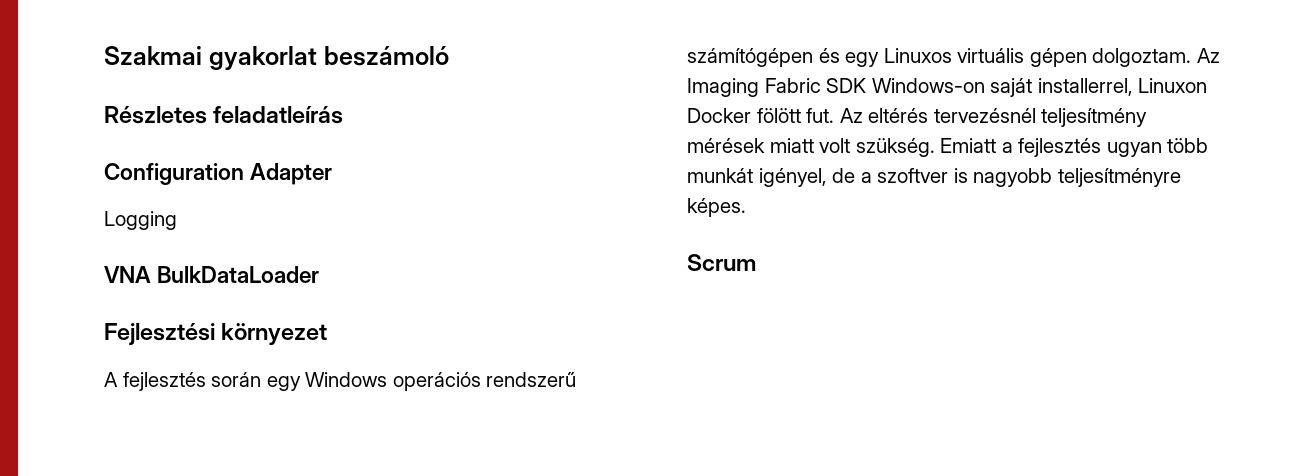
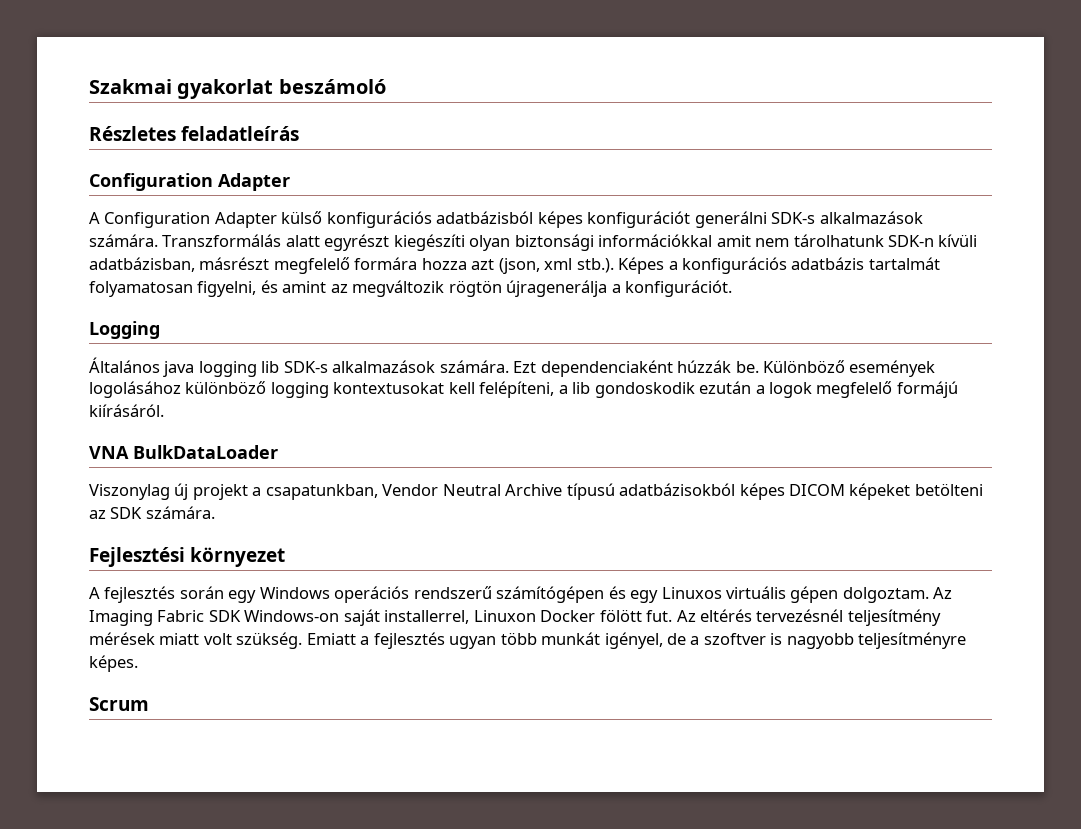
+ A Configuration Adapter külső konfigurációs adatbázisból képes konfigurációt generálni SDK-s alkalmazások számára. Transzformálás alatt egyrészt kiegészíti olyan biztonsági információkkal amit nem tárolhatunk SDK-n kívüli adatbázisban, másrészt megfelelő formára hozza azt (json, xml stb.). Képes a konfigurációs adatbázis tartalmát folyamatosan figyelni, és amint az megváltozik rögtön újragenerálja a konfigurációt.
  Logging
+ Általános java logging lib SDK-s alkalmazások számára. Ezt dependenciaként húzzák be. Különböző események logolásához különböző logging kontextusokat kell felépíteni, a lib gondoskodik ezután a logok megfelelő formájú kiírásáról.
  VNA BulkDataLoader
+ Viszonylag új projekt a csapatunkban, Vendor Neutral Archive típusú adatbázisokból képes DICOM képeket betölteni az SDK számára.

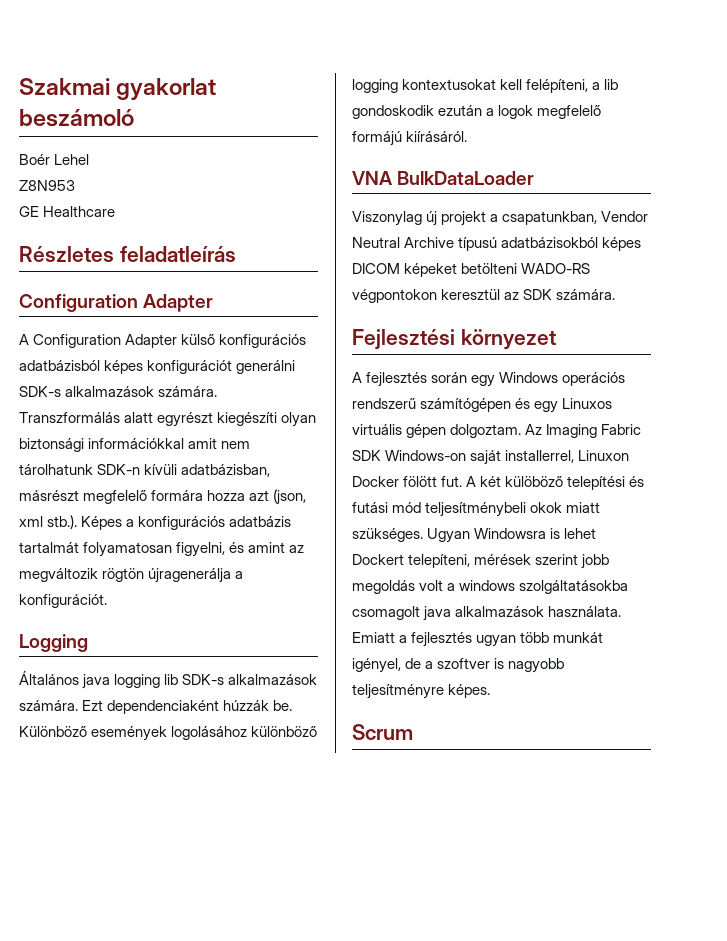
+ Boér Lehel
+ Z8N953
+ GE Healthcare
- Viszonylag új projekt a csapatunkban, Vendor Neutral Archive típusú adatbázisokból képes DICOM képeket betölteni az SDK számára.
+ Viszonylag új projekt a csapatunkban, Vendor Neutral Archive típusú adatbázisokból képes DICOM képeket betölteni WADO-RS végpontokon keresztül az SDK számára.
- Az eltérés tervezésnél teljesítmény mérések miatt volt szükség.
+ A két külöböző telepítési és futási mód teljesítménybeli okok miatt szükséges. Ugyan Windowsra is lehet Dockert telepíteni, mérések szerint jobb megoldás volt a windows szolgáltatásokba csomagolt java alkalmazások használata.

